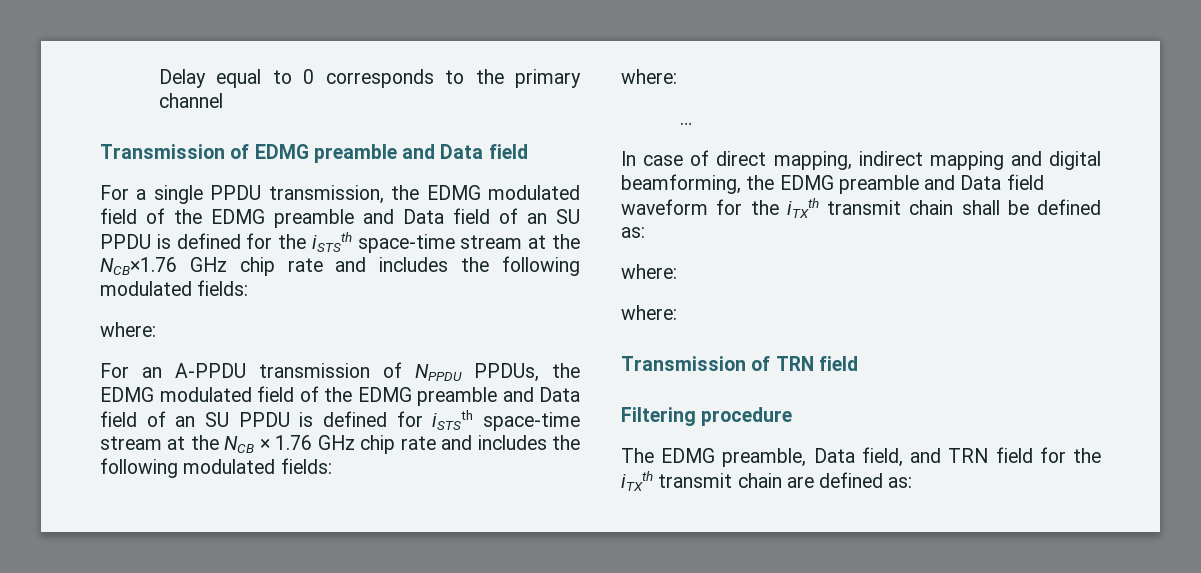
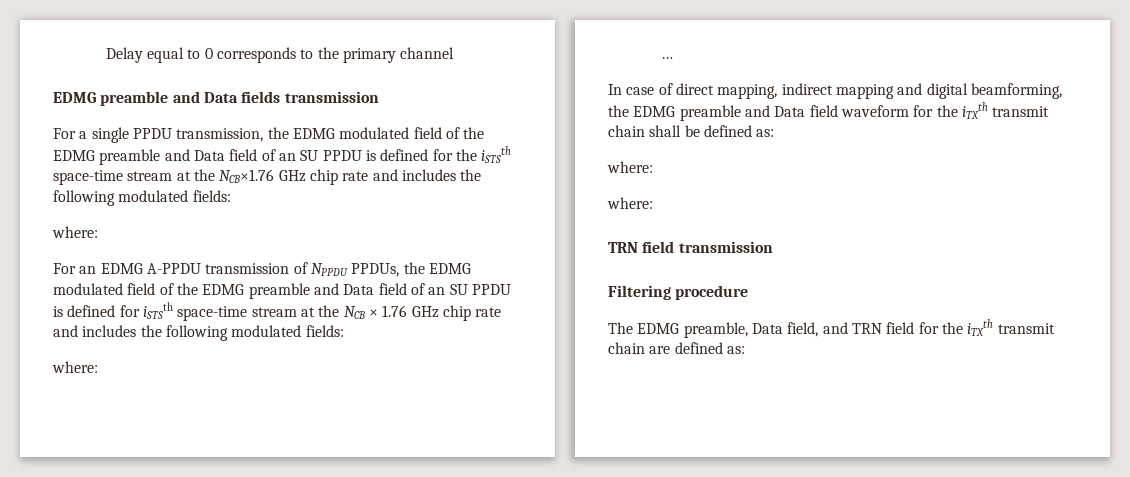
- Transmission of EDMG preamble and Data field
+ EDMG preamble and Data fields transmission
- For an A-PPDU transmission of NPPDU PPDUs, the EDMG modulated field of the EDMG preamble and Data field of an SU PPDU is defined for iSTSth space-time stream at the NCB × 1.76 GHz chip rate and includes the following modulated fields:
+ For an EDMG A-PPDU transmission of NPPDU PPDUs, the EDMG modulated field of the EDMG preamble and Data field of an SU PPDU is defined for iSTSth space-time stream at the NCB × 1.76 GHz chip rate and includes the following modulated fields:
- Transmission of TRN field
+ TRN field transmission

